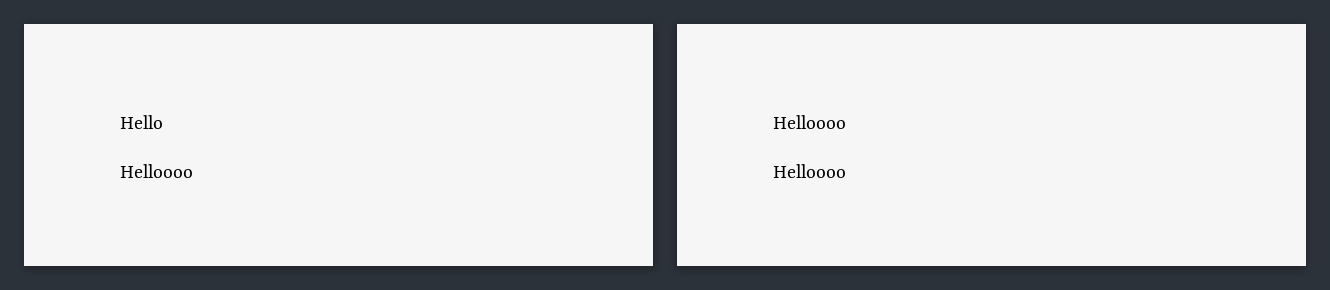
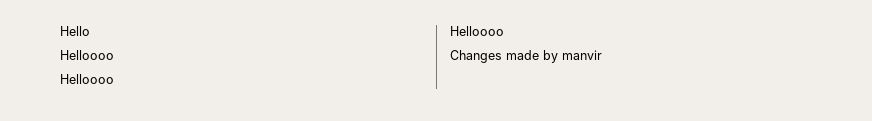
+ Changes made by manvir

